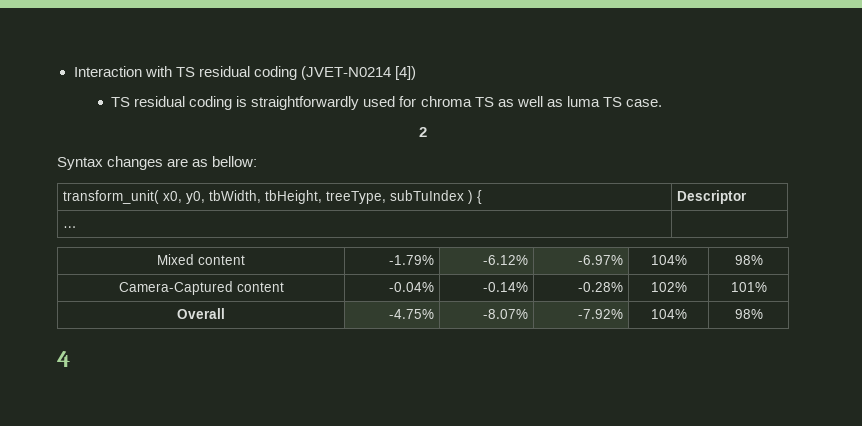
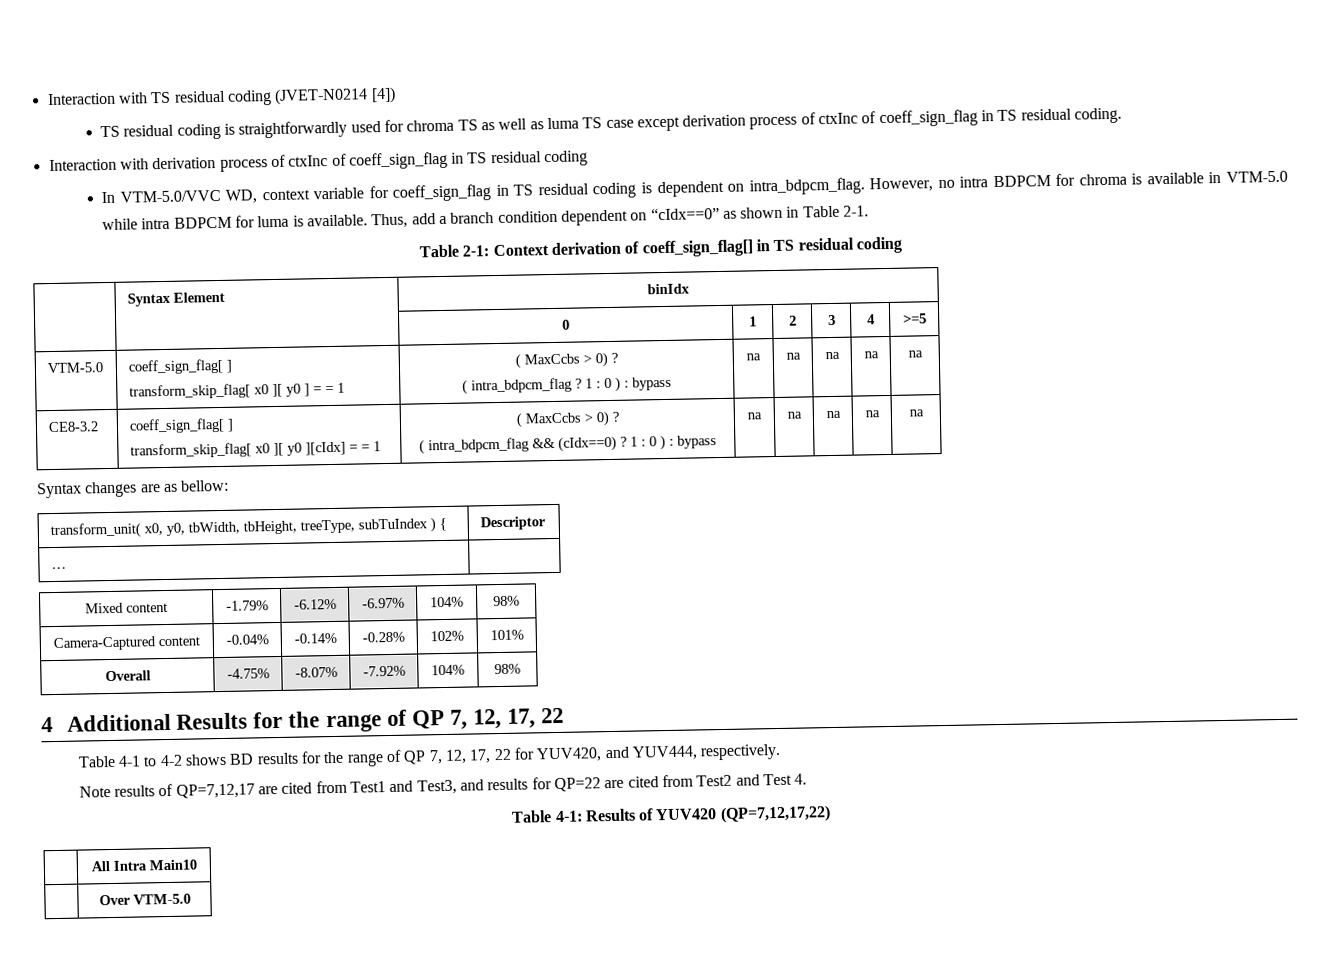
- TS residual coding is straightforwardly used for chroma TS as well as luma TS case.
- 2
+ TS residual coding is straightforwardly used for chroma TS as well as luma TS case except derivation process of ctxInc of coeff_sign_flag in TS residual coding.
+ Interaction with derivation process of ctxInc of coeff_sign_flag in TS residual coding
+ In VTM-5.0/VVC WD, context variable for coeff_sign_flag in TS residual coding is dependent on intra_bdpcm_flag. However, no intra BDPCM for chroma is available in VTM-5.0 while intra BDPCM for luma is available. Thus, add a branch condition dependent on “cIdx==0” as shown in Table 2-1.
+ Table 2-1: Context derivation of coeff_sign_flag[] in TS residual coding
+ | Syntax Element | binIdx
+ | | 0 | 1 | 2 | 3 | 4 | >=5
+ VTM-5.0 | coeff_sign_flag[ ]
+ transform_skip_flag[ x0 ][ y0 ] = = 1 | ( MaxCcbs > 0) ?
+ ( intra_bdpcm_flag ? 1 : 0 ) : bypass | na | na | na | na | na
+ CE8-3.2 | coeff_sign_flag[ ]
+ transform_skip_flag[ x0 ][ y0 ][cIdx] = = 1 | ( MaxCcbs > 0) ?
+ ( intra_bdpcm_flag && (cIdx==0) ? 1 : 0 ) : bypass | na | na | na | na | na
- 4
+ 4 Additional Results for the range of QP 7, 12, 17, 22
+ Table 4-1 to 4-2 shows BD results for the range of QP 7, 12, 17, 22 for YUV420, and YUV444, respectively.
+ Note results of QP=7,12,17 are cited from Test1 and Test3, and results for QP=22 are cited from Test2 and Test 4.
+ Table 4-1: Results of YUV420 (QP=7,12,17,22)
+ | All Intra Main10
+ | Over VTM-5.0

